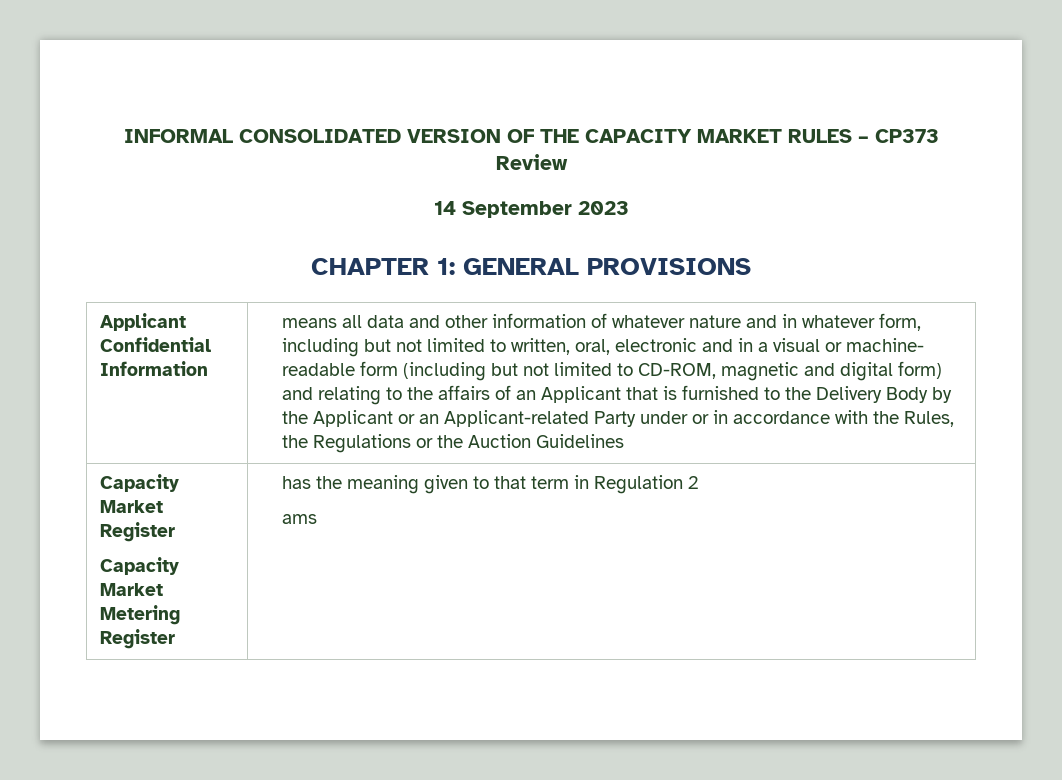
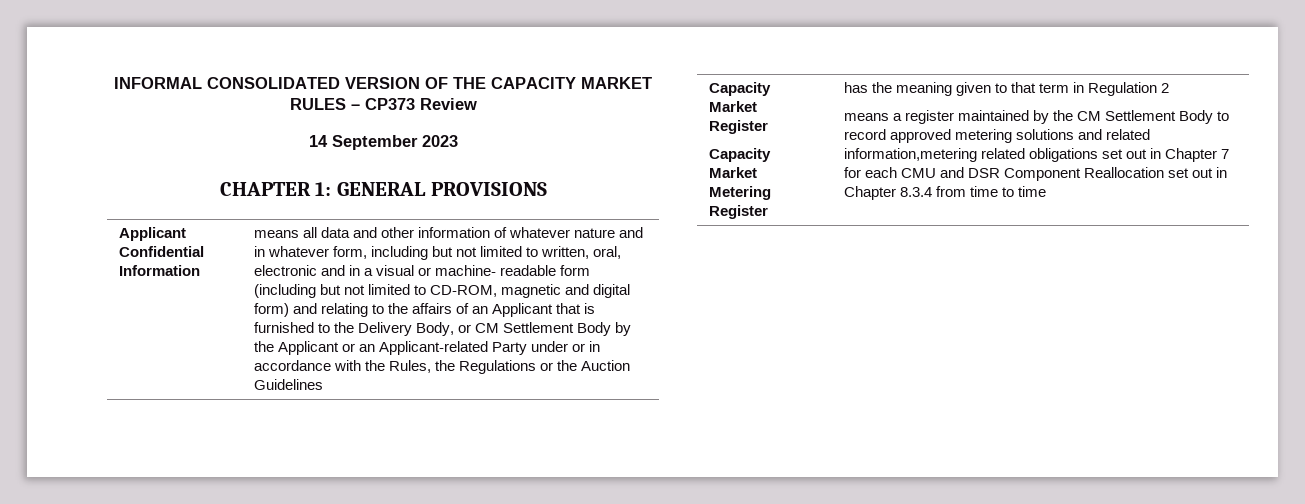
- means all data and other information of whatever nature and in whatever form, including but not limited to written, oral, electronic and in a visual or machine- readable form (including but not limited to CD-ROM, magnetic and digital form) and relating to the affairs of an Applicant that is furnished to the Delivery Body by the Applicant or an Applicant-related Party under or in accordance with the Rules, the Regulations or the Auction Guidelines
+ means all data and other information of whatever nature and in whatever form, including but not limited to written, oral, electronic and in a visual or machine- readable form (including but not limited to CD-ROM, magnetic and digital form) and relating to the affairs of an Applicant that is furnished to the Delivery Body, or CM Settlement Body by the Applicant or an Applicant-related Party under or in accordance with the Rules, the Regulations or the Auction Guidelines
- ams
+ means a register maintained by the CM Settlement Body to record approved metering solutions and related information,metering related obligations set out in Chapter 7 for each CMU and DSR Component Reallocation set out in Chapter 8.3.4 from time to time

